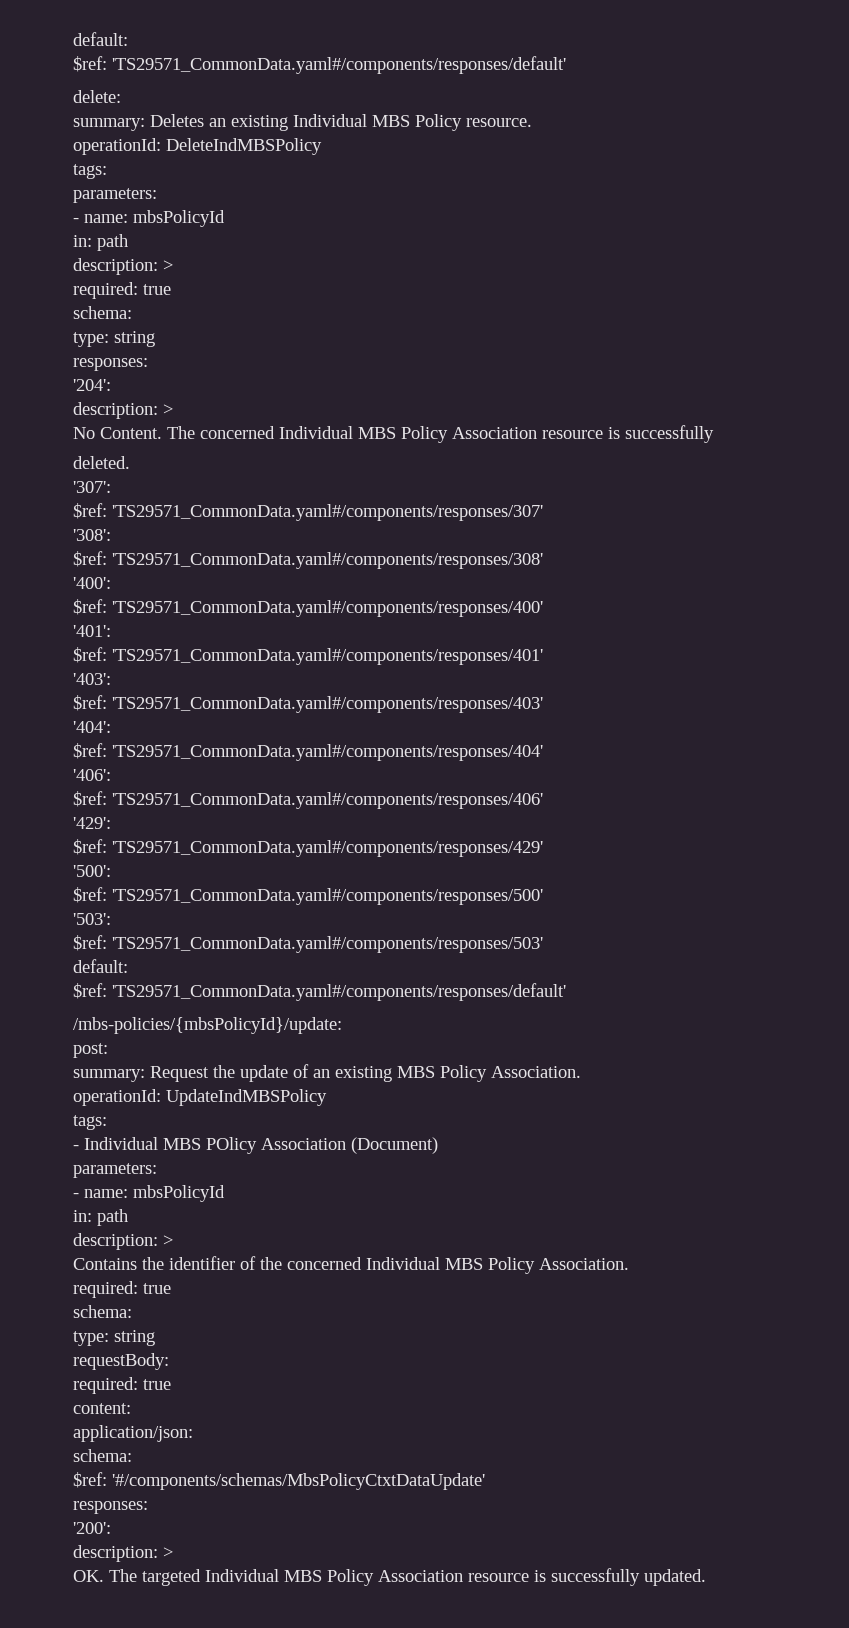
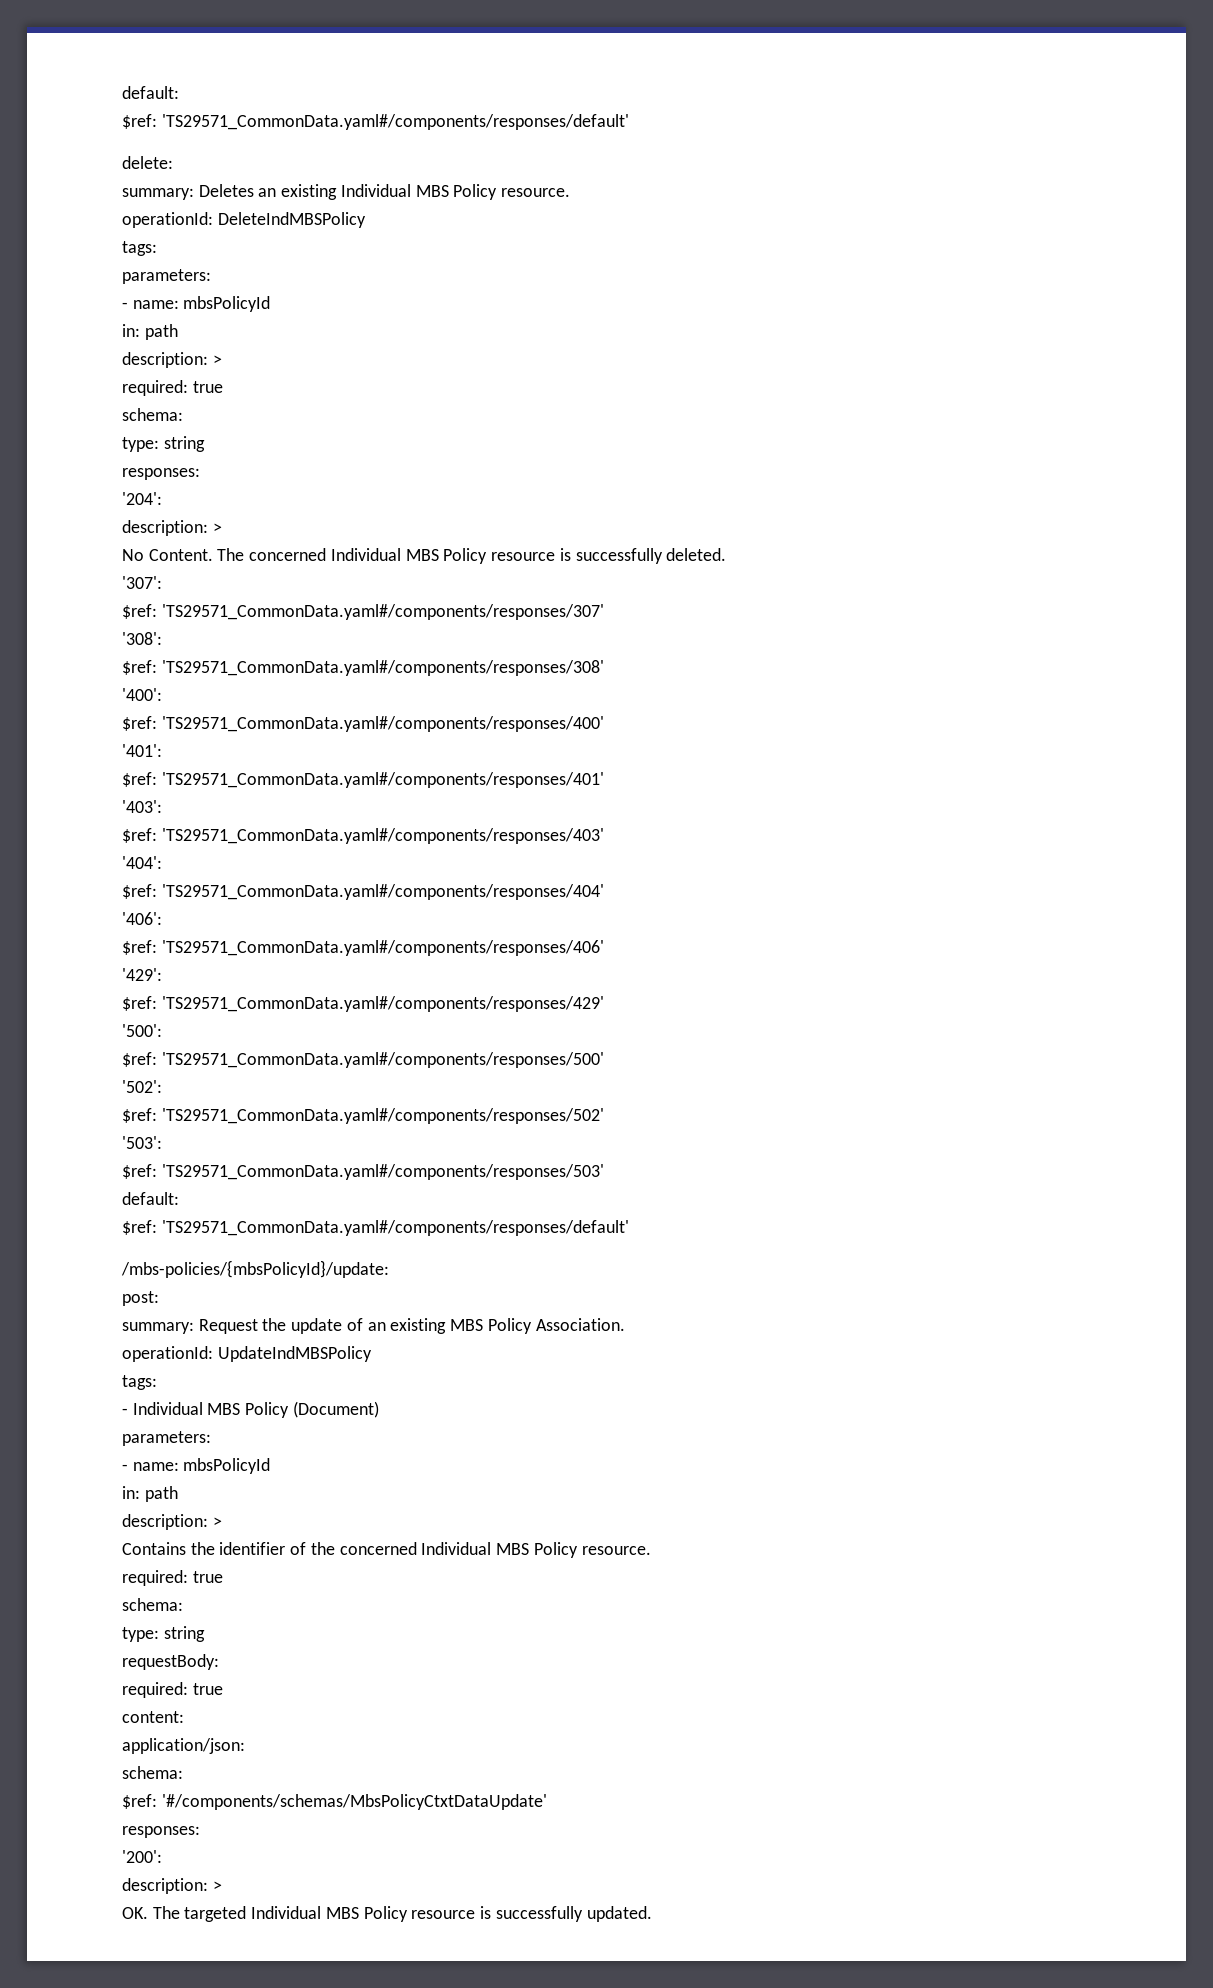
- The concerned Individual MBS Policy Association resource is successfully
- deleted.
+ The concerned Individual MBS Policy resource is successfully deleted.
+ '502':
+ $ref: 'TS29571_CommonData.yaml#/components/responses/502'
- - Individual MBS POlicy Association (Document)
+ - Individual MBS Policy (Document)
- Contains the identifier of the concerned Individual MBS Policy Association.
+ Contains the identifier of the concerned Individual MBS Policy resource.
- OK. The targeted Individual MBS Policy Association resource is successfully updated.
+ OK. The targeted Individual MBS Policy resource is successfully updated.

